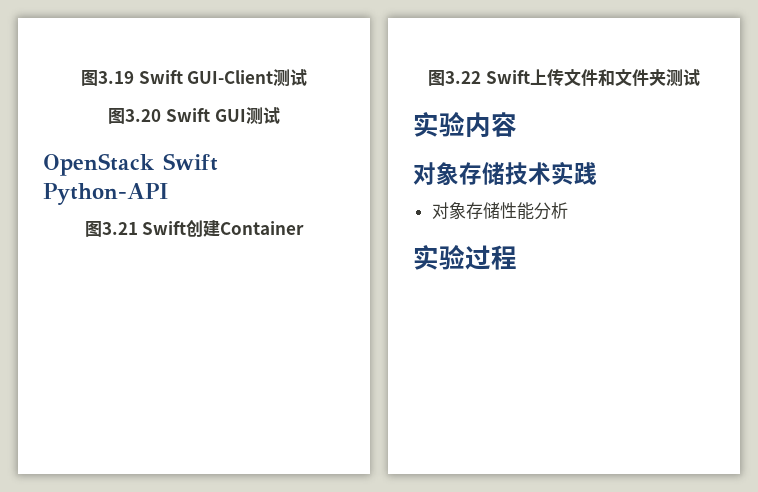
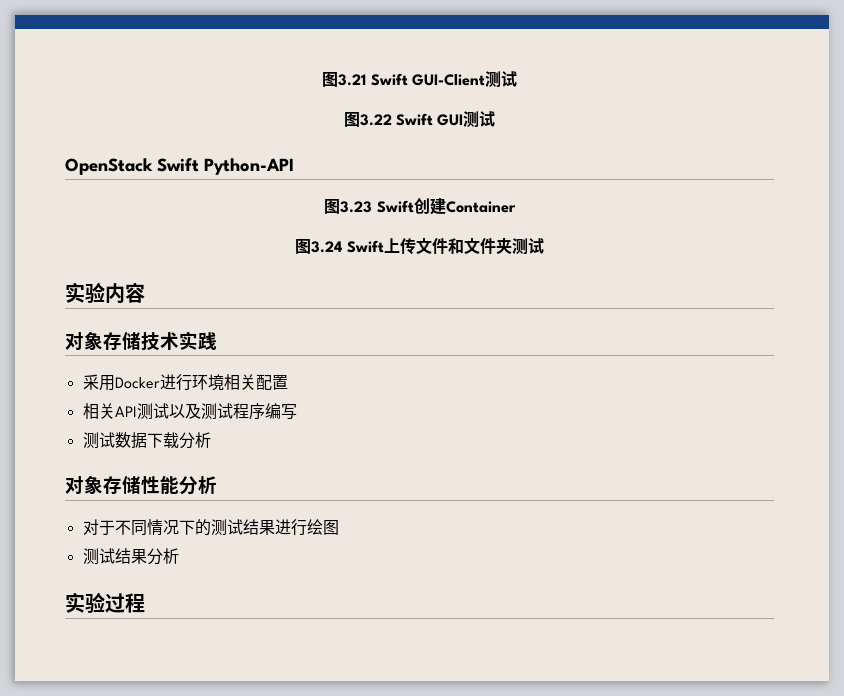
- 图3.19 Swift GUI-Client测试
+ 图3.21 Swift GUI-Client测试
- 图3.20 Swift GUI测试
+ 图3.22 Swift GUI测试
- 图3.21 Swift创建Container
+ 图3.23 Swift创建Container
- 图3.22 Swift上传文件和文件夹测试
+ 图3.24 Swift上传文件和文件夹测试
+ 采用Docker进行环境相关配置
+ 相关API测试以及测试程序编写
+ 测试数据下载分析
  对象存储性能分析
+ 对于不同情况下的测试结果进行绘图
+ 测试结果分析

